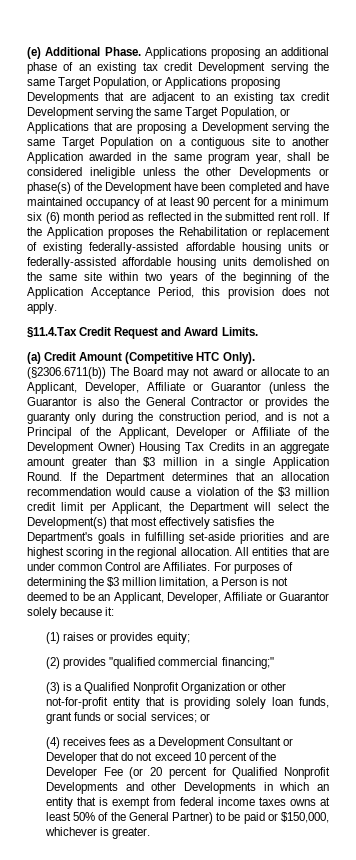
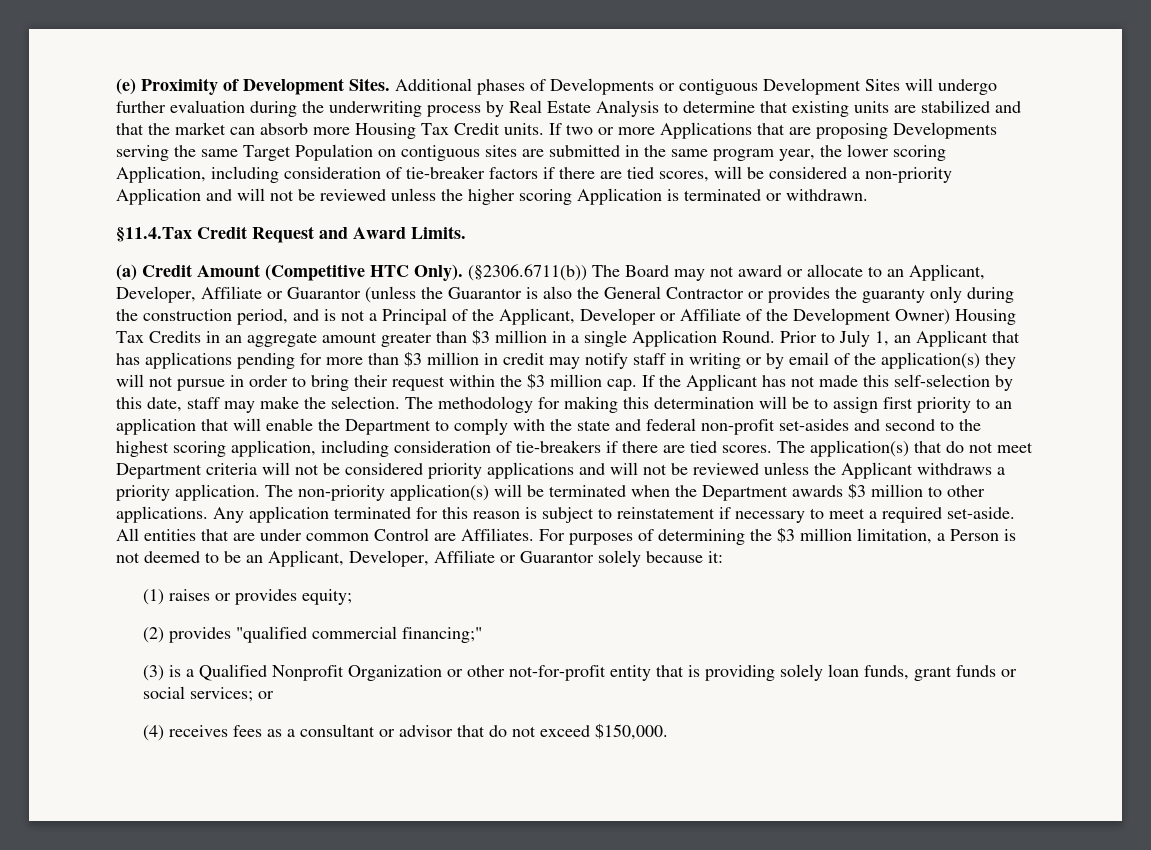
- (e) Additional Phase. Applications proposing an additional phase of an existing tax credit Development serving the same Target Population, or Applications proposing Developments that are adjacent to an existing tax credit Development serving the same Target Population, or Applications that are proposing a Development serving the same Target Population on a contiguous site to another Application awarded in the same program year, shall be considered ineligible unless the other Developments or phase(s) of the Development have been completed and have maintained occupancy of at least 90 percent for a minimum six (6) month period as reflected in the submitted rent roll. If the Application proposes the Rehabilitation or replacement of existing federally-assisted affordable housing units or federally-assisted affordable housing units demolished on the same site within two years of the beginning of the Application Acceptance Period, this provision does not apply.
+ (e) Proximity of Development Sites. Additional phases of Developments or contiguous Development Sites will undergo further evaluation during the underwriting process by Real Estate Analysis to determine that existing units are stabilized and that the market can absorb more Housing Tax Credit units. If two or more Applications that are proposing Developments serving the same Target Population on contiguous sites are submitted in the same program year, the lower scoring Application, including consideration of tie-breaker factors if there are tied scores, will be considered a non-priority Application and will not be reviewed unless the higher scoring Application is terminated or withdrawn.
- If the Department determines that an allocation recommendation would cause a violation of the $3 million credit limit per Applicant, the Department will select the Development(s) that most effectively satisfies the Department's goals in fulfilling set-aside priorities and are highest scoring in the regional allocation.
+ Prior to July 1, an Applicant that has applications pending for more than $3 million in credit may notify staff in writing or by email of the application(s) they will not pursue in order to bring their request within the $3 million cap. If the Applicant has not made this self-selection by this date, staff may make the selection. The methodology for making this determination will be to assign first priority to an application that will enable the Department to comply with the state and federal non-profit set-asides and second to the highest scoring application, including consideration of tie-breakers if there are tied scores. The application(s) that do not meet Department criteria will not be considered priority applications and will not be reviewed unless the Applicant withdraws a priority application. The non-priority application(s) will be terminated when the Department awards $3 million to other applications. Any application terminated for this reason is subject to reinstatement if necessary to meet a required set-aside.
- (4) receives fees as a Development Consultant or Developer that do not exceed 10 percent of the Developer Fee (or 20 percent for Qualified Nonprofit Developments and other Developments in which an entity that is exempt from federal income taxes owns at least 50% of the General Partner) to be paid or $150,000, whichever is greater.
+ (4) receives fees as a consultant or advisor that do not exceed $150,000.

